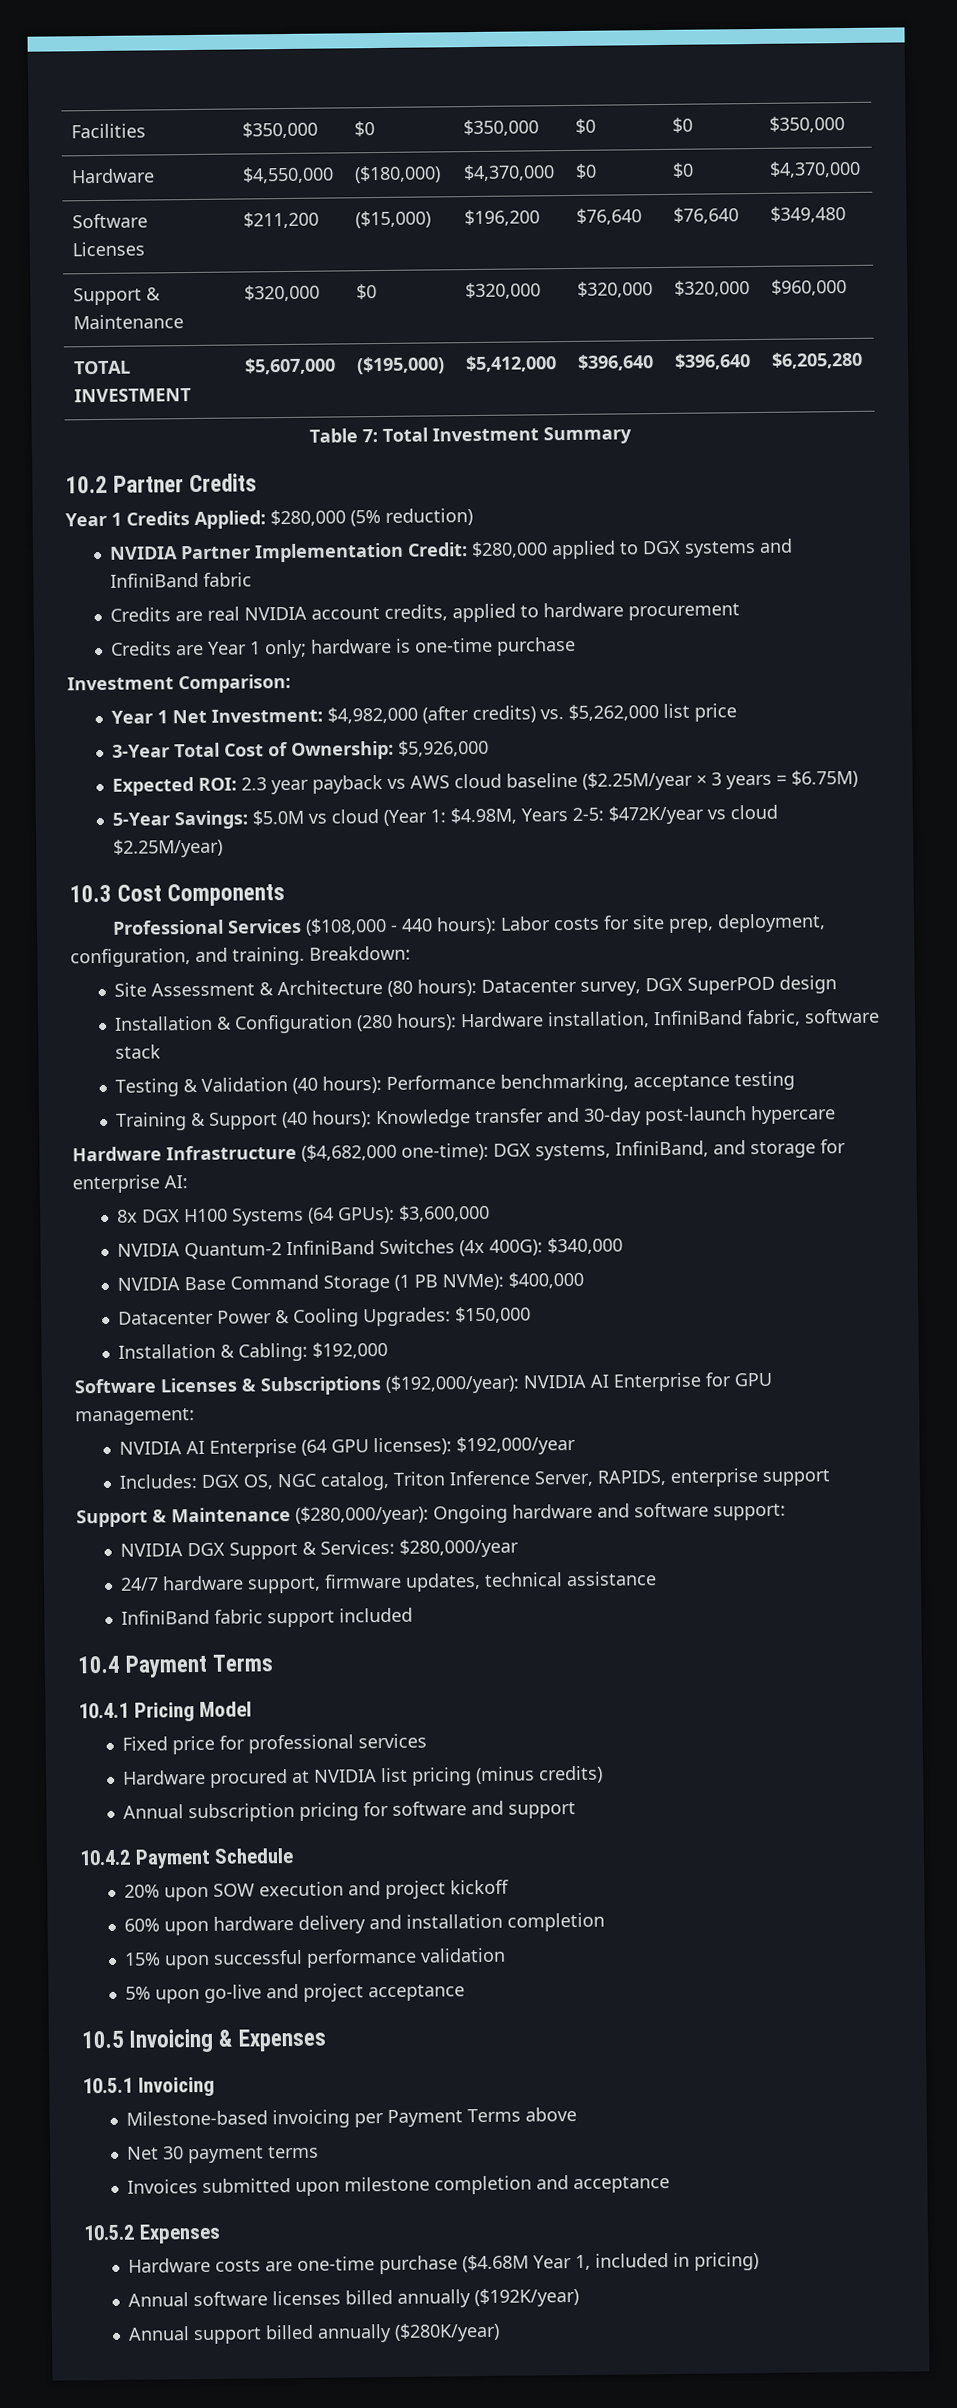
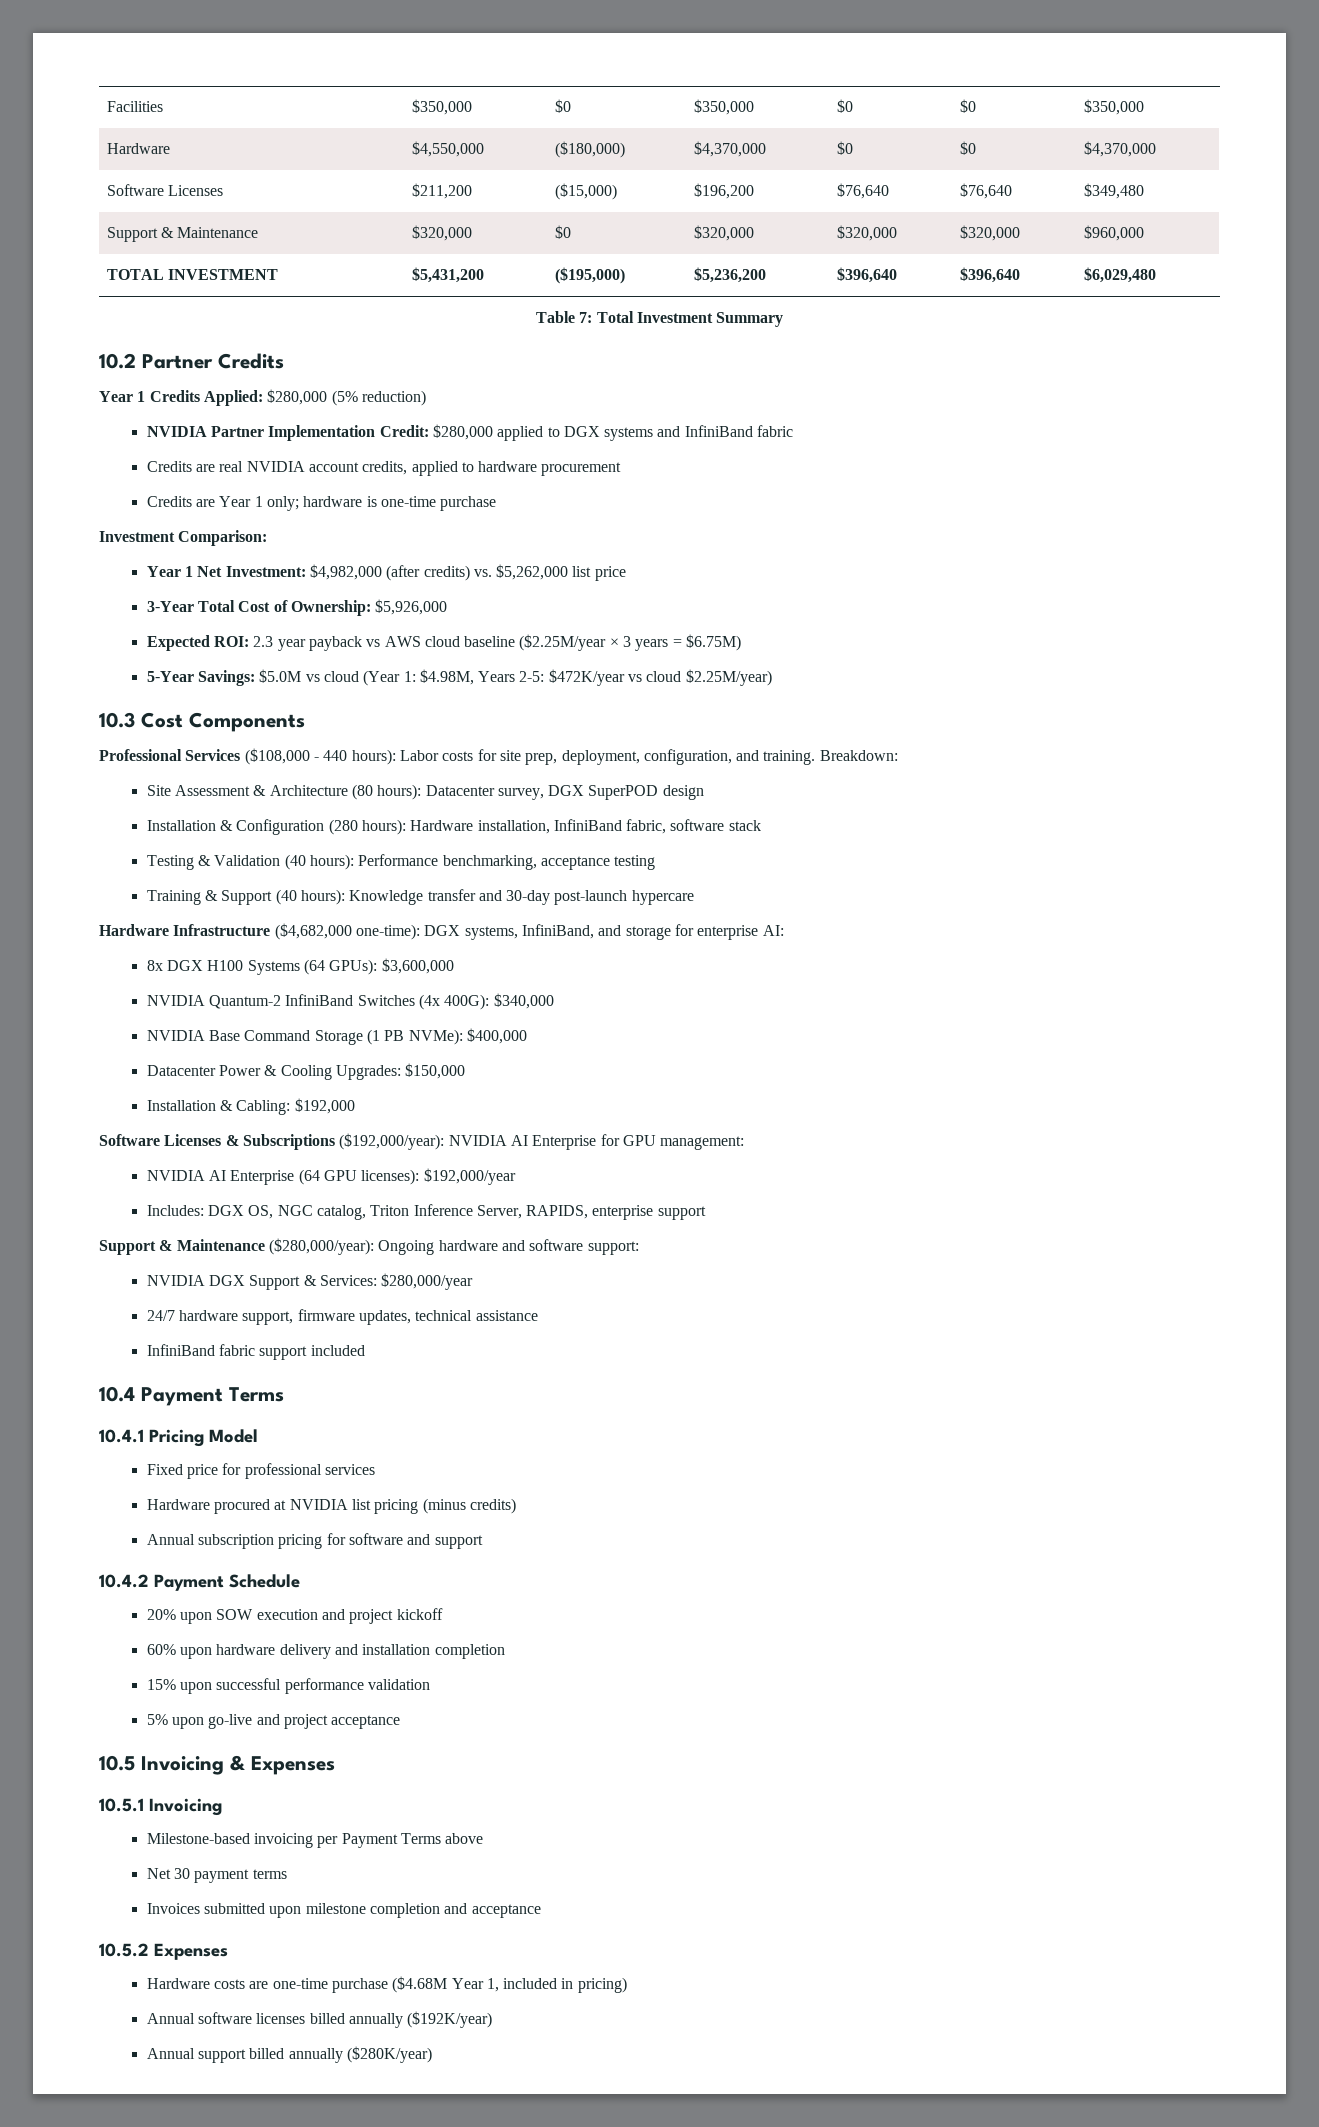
- TOTAL INVESTMENT | $5,607,000 | ($195,000) | $5,412,000 | $396,640 | $396,640 | $6,205,280
+ TOTAL INVESTMENT | $5,431,200 | ($195,000) | $5,236,200 | $396,640 | $396,640 | $6,029,480

